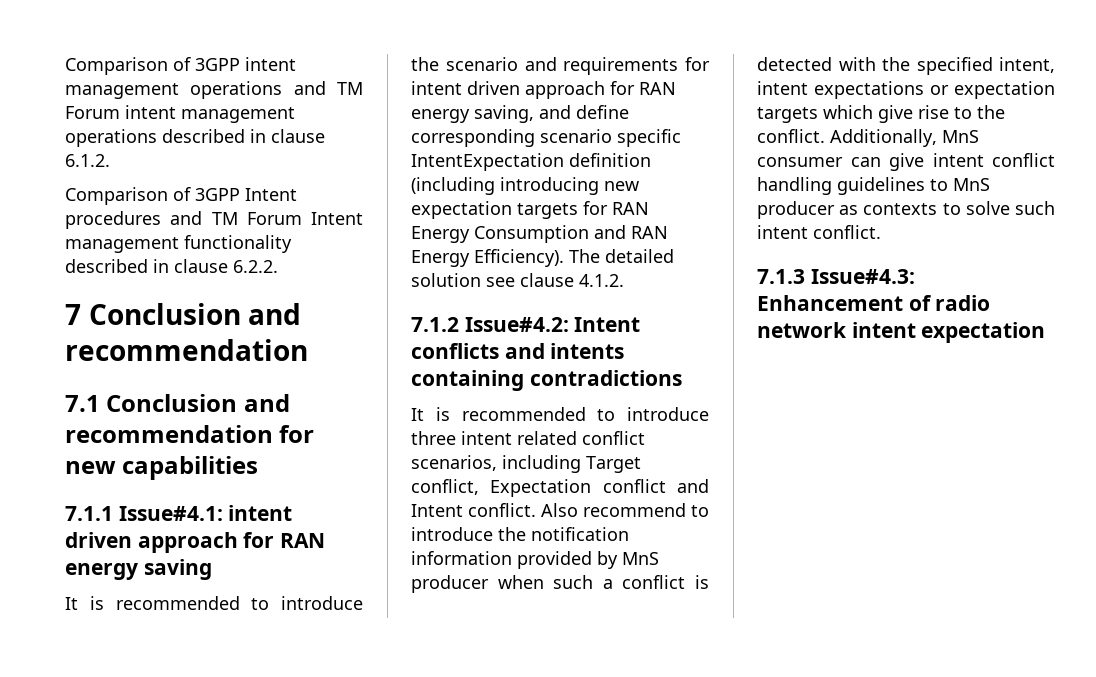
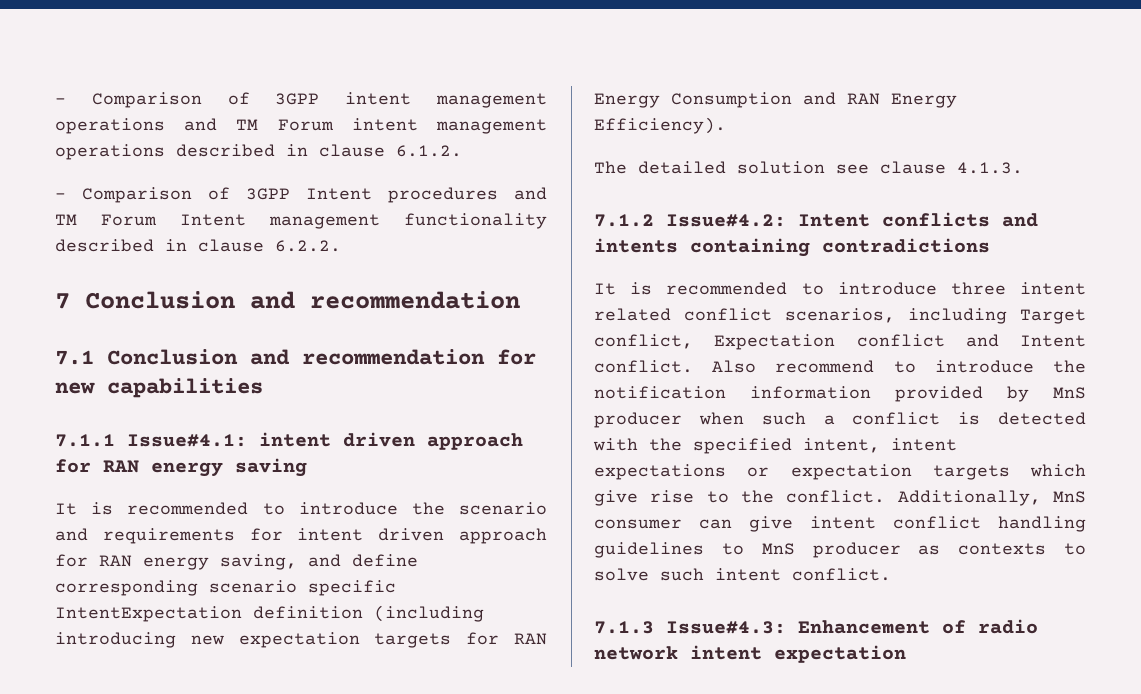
- Comparison of 3GPP intent management operations and TM Forum intent management operations described in clause 6.1.2.
+ - Comparison of 3GPP intent management operations and TM Forum intent management operations described in clause 6.1.2.
- Comparison of 3GPP Intent procedures and TM Forum Intent management functionality described in clause 6.2.2.
+ - Comparison of 3GPP Intent procedures and TM Forum Intent management functionality described in clause 6.2.2.
- It is recommended to introduce the scenario and requirements for intent driven approach for RAN energy saving, and define corresponding scenario specific IntentExpectation definition (including introducing new expectation targets for RAN Energy Consumption and RAN Energy Efficiency). The detailed solution see clause 4.1.2.
+ It is recommended to introduce the scenario and requirements for intent driven approach for RAN energy saving, and define corresponding scenario specific IntentExpectation definition (including introducing new expectation targets for RAN Energy Consumption and RAN Energy Efficiency).
+ The detailed solution see clause 4.1.3.

